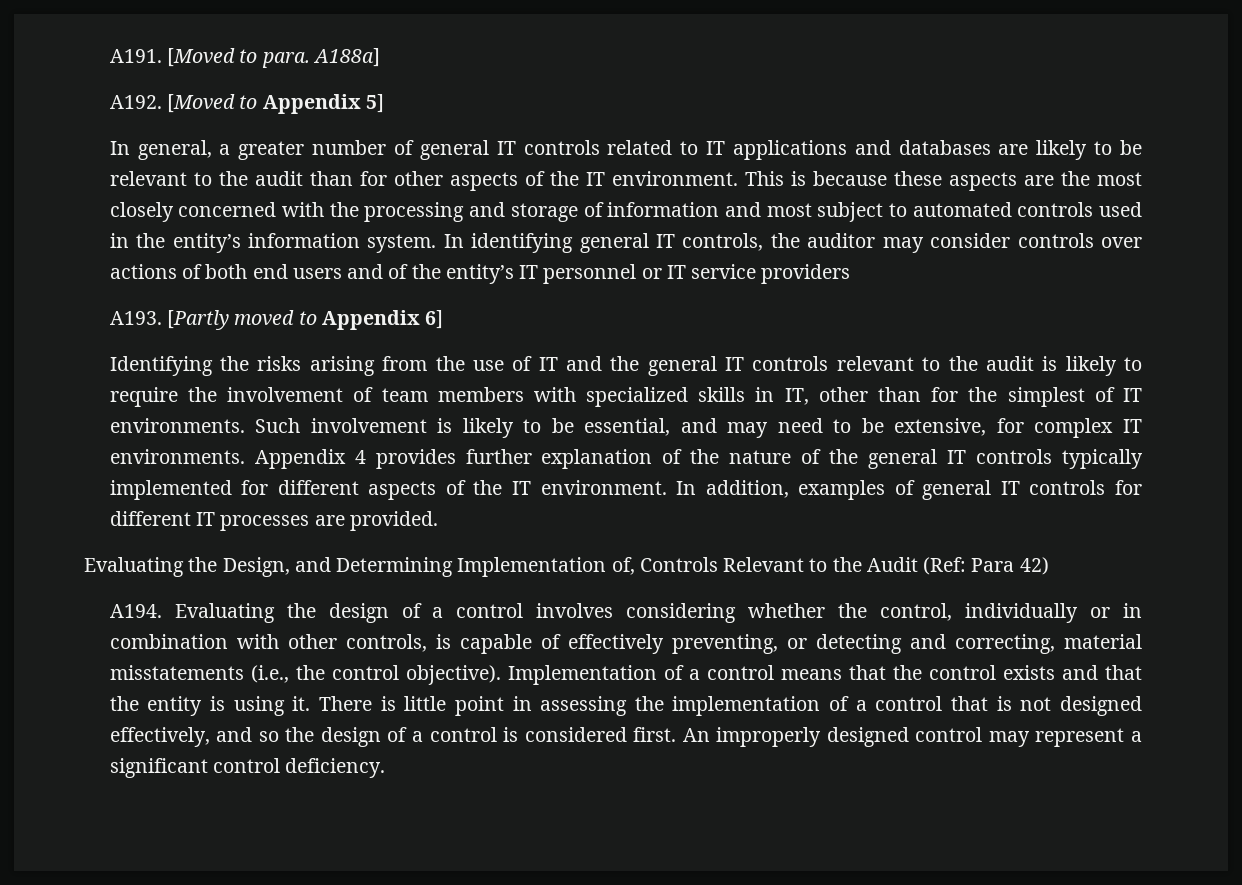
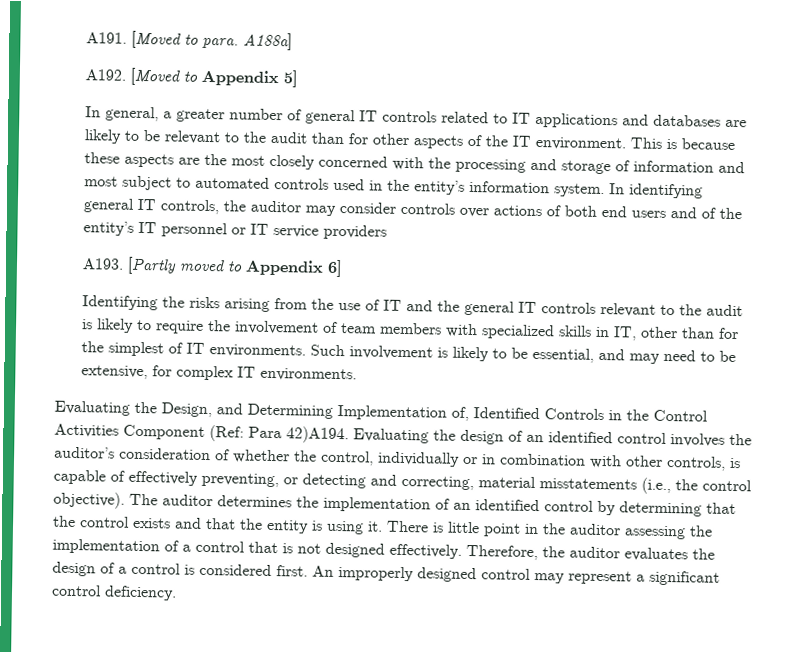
- Appendix 4 provides further explanation of the nature of the general IT controls typically implemented for different aspects of the IT environment. In addition, examples of general IT controls for different IT processes are provided.
- Evaluating the Design, and Determining Implementation of, Controls Relevant to the Audit (Ref: Para 42)
- A194. Evaluating the design of a control involves considering whether the control, individually or in combination with other controls, is capable of effectively preventing, or detecting and correcting, material misstatements (i.e., the control objective).
+ Evaluating the Design, and Determining Implementation of, Identified Controls in the Control Activities Component (Ref: Para 42)A194. Evaluating the design of an identified control involves the auditor’s consideration of whether the control, individually or in combination with other controls, is capable of effectively preventing, or detecting and correcting, material misstatements (i.e., the control objective).
- Implementation of a control means that the control exists and that the entity is using it.
+ The auditor determines the implementation of an identified control by determining that the control exists and that the entity is using it.
- There is little point in assessing the implementation of a control that is not designed effectively, and so the design of a control is considered first.
+ There is little point in the auditor assessing the implementation of a control that is not designed effectively. Therefore, the auditor evaluates the design of a control is considered first.

